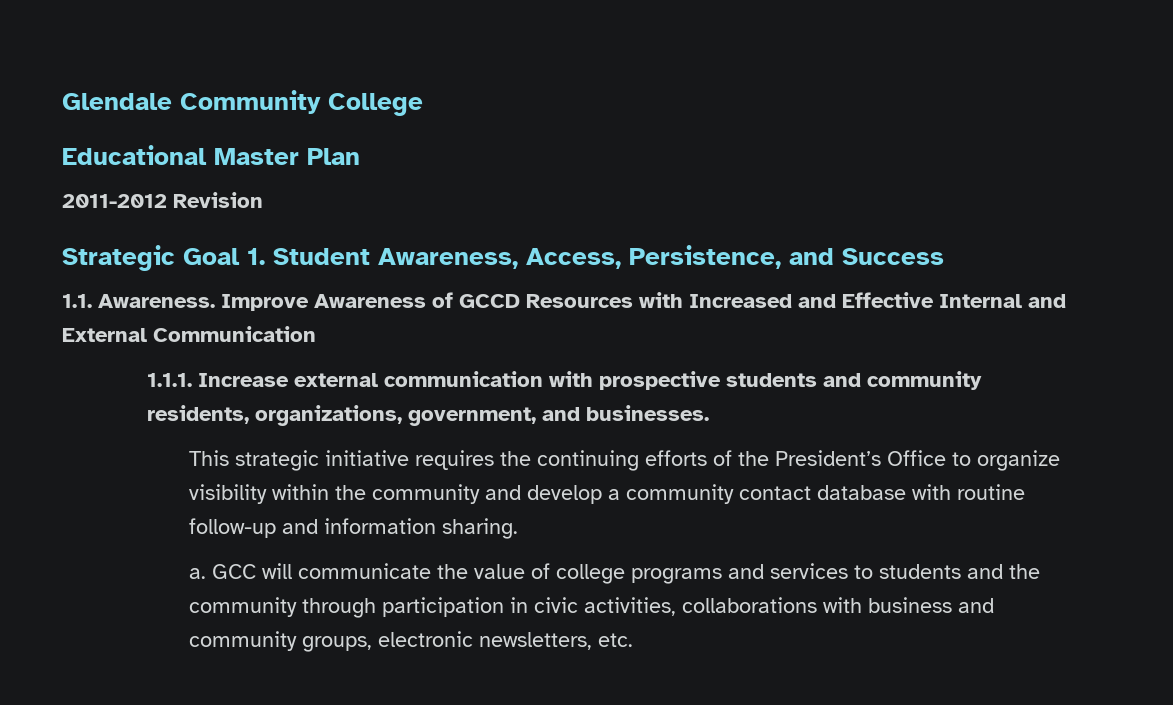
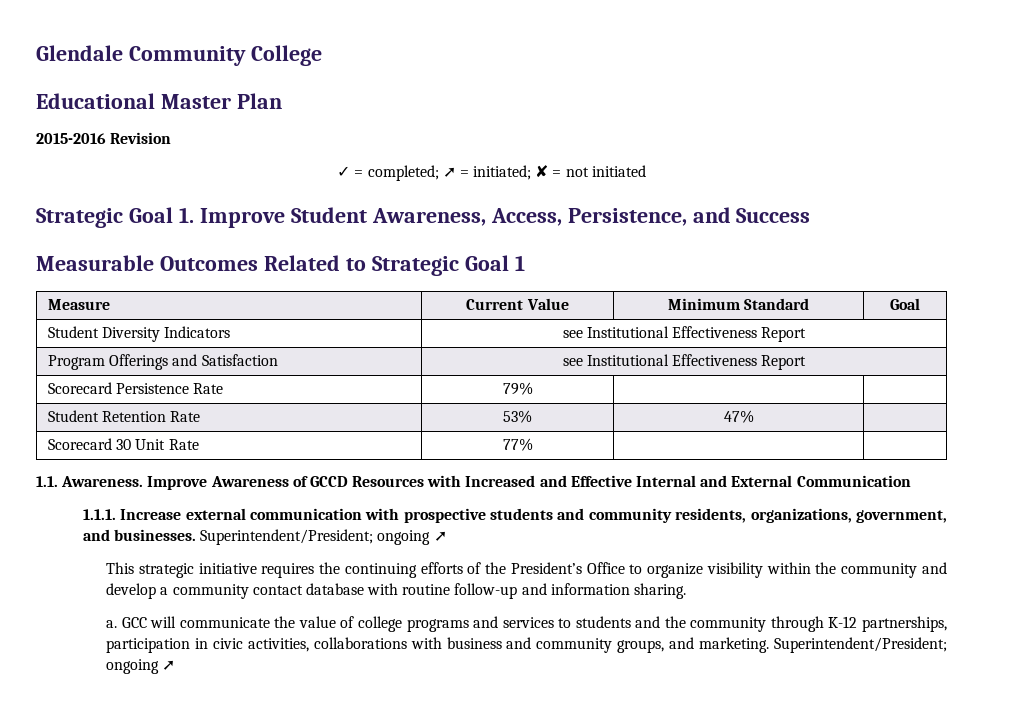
- 2011-2012 Revision
+ 2015-2016 Revision
+ ✓ = completed; ➚ = initiated; ✘ = not initiated
- Strategic Goal 1. Student Awareness, Access, Persistence, and Success
+ Strategic Goal 1. Improve Student Awareness, Access, Persistence, and Success
+ Measurable Outcomes Related to Strategic Goal 1
+ Measure | Current Value | Minimum Standard | Goal
+ Student Diversity Indicators | see Institutional Effectiveness Report
+ Program Offerings and Satisfaction | see Institutional Effectiveness Report
+ Scorecard Persistence Rate | 79% | |
+ Student Retention Rate | 53% | 47% |
+ Scorecard 30 Unit Rate | 77% | |
- 1.1.1. Increase external communication with prospective students and community residents, organizations, government, and businesses.
+ 1.1.1. Increase external communication with prospective students and community residents, organizations, government, and businesses. Superintendent/President; ongoing ➚
- GCC will communicate the value of college programs and services to students and the community through participation in civic activities, collaborations with business and community groups, electronic newsletters, etc.
+ GCC will communicate the value of college programs and services to students and the community through K-12 partnerships, participation in civic activities, collaborations with business and community groups, and marketing. Superintendent/President; ongoing ➚

